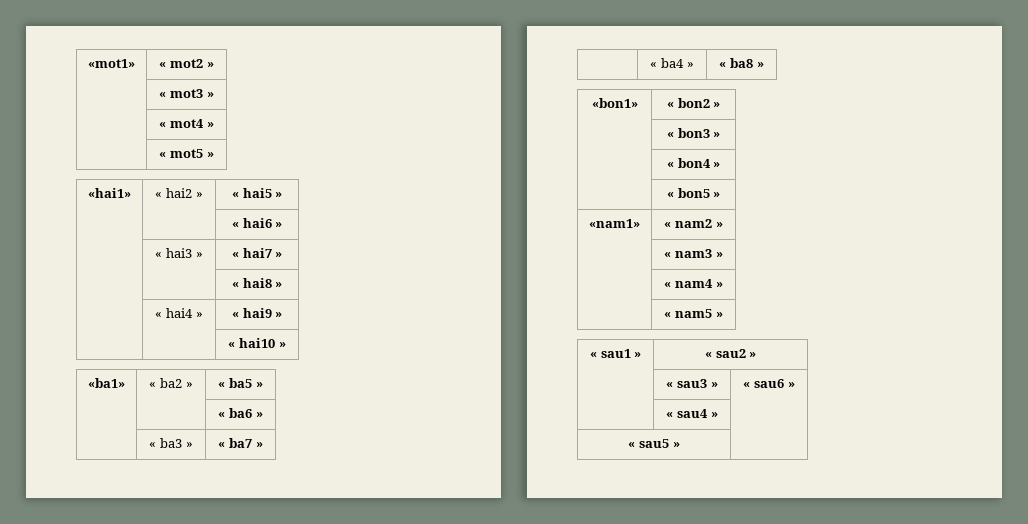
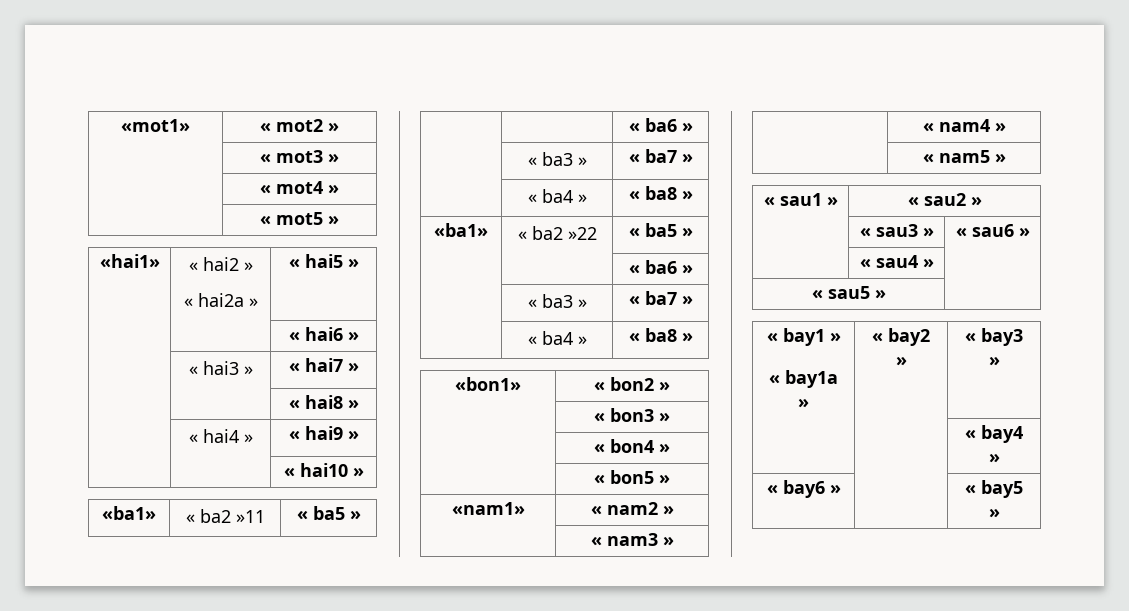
- «hai1» | « hai2 » | « hai5 »
+ «hai1» | « hai2 »
+ « hai2a » | « hai5 »
- «ba1» | « ba2 » | « ba5 »
+ «ba1» | « ba2 »11 | « ba5 »
+ | | « ba6 »
+ | « ba3 » | « ba7 »
+ | « ba4 » | « ba8 »
+ «ba1» | « ba2 »22 | « ba5 »
+ « bay1 »
+ « bay1a » | « bay2 » | « bay3 »
+ | | « bay4 »
+ « bay6 » | | « bay5 »

